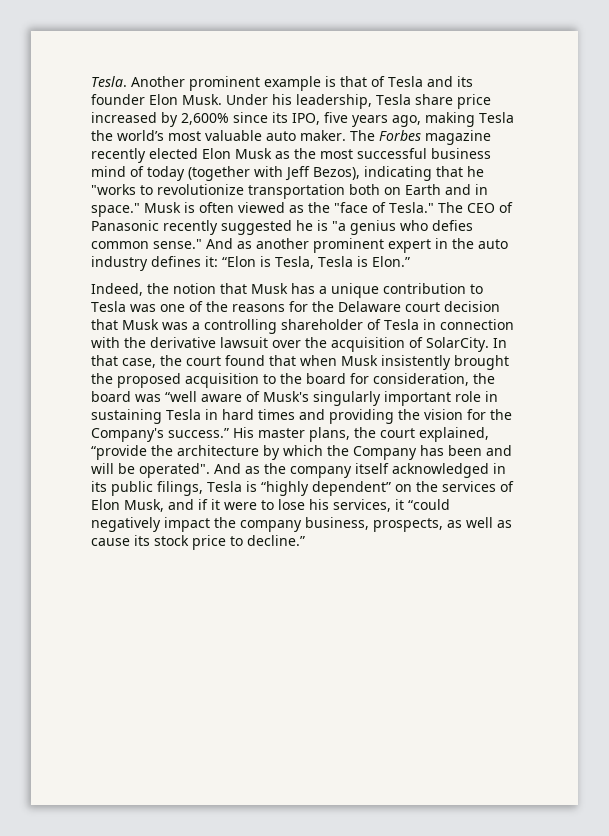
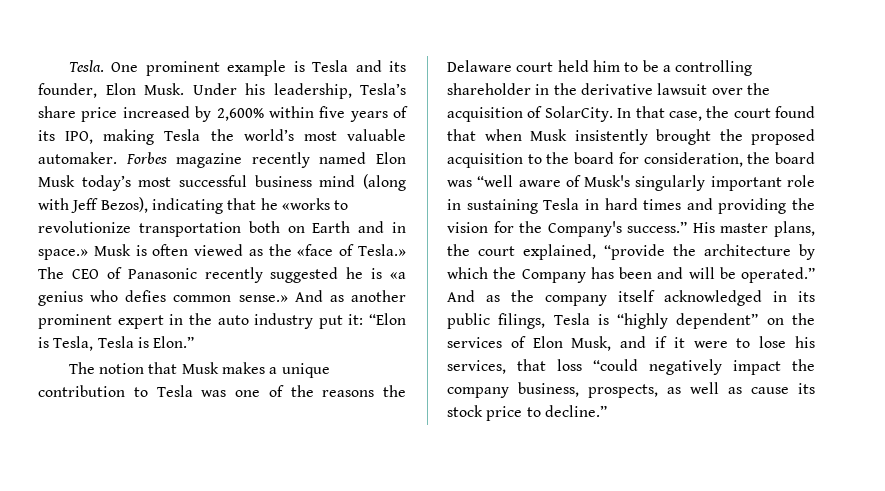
- Another prominent example is that of Tesla and its founder Elon Musk.
+ One prominent example is Tesla and its founder, Elon Musk.
- Under his leadership, Tesla share price increased by 2,600% since its IPO, five years ago, making Tesla the world’s most valuable auto maker. The Forbes magazine recently elected Elon Musk as the most successful business mind of today (together with Jeff Bezos), indicating that he "works to revolutionize transportation both on Earth and in space."
+ Under his leadership, Tesla’s share price increased by 2,600% within five years of its IPO, making Tesla the world’s most valuable automaker. Forbes magazine recently named Elon Musk today’s most successful business mind (along with Jeff Bezos), indicating that he «works to revolutionize transportation both on Earth and in space.»
- Musk is often viewed as the "face of Tesla."
+ Musk is often viewed as the «face of Tesla.»
- The CEO of Panasonic recently suggested he is "a genius who defies common sense."
+ The CEO of Panasonic recently suggested he is «a genius who defies common sense.»
- And as another prominent expert in the auto industry defines it: “Elon is Tesla, Tesla is Elon.”
+ And as another prominent expert in the auto industry put it: “Elon is Tesla, Tesla is Elon.”
- Indeed, the notion that Musk has a unique contribution to Tesla was one of the reasons for the Delaware court decision that Musk was a controlling shareholder of Tesla in connection with the derivative lawsuit over the acquisition of SolarCity.
+ The notion that Musk makes a unique contribution to Tesla was one of the reasons the Delaware court held him to be a controlling shareholder in the derivative lawsuit over the acquisition of SolarCity.
- His master plans, the court explained, “provide the architecture by which the Company has been and will be operated".
+ His master plans, the court explained, “provide the architecture by which the Company has been and will be operated.”
- And as the company itself acknowledged in its public filings, Tesla is “highly dependent” on the services of Elon Musk, and if it were to lose his services, it “could negatively impact the company business, prospects, as well as cause its stock price to decline.”
+ And as the company itself acknowledged in its public filings, Tesla is “highly dependent” on the services of Elon Musk, and if it were to lose his services, that loss “could negatively impact the company business, prospects, as well as cause its stock price to decline.”

